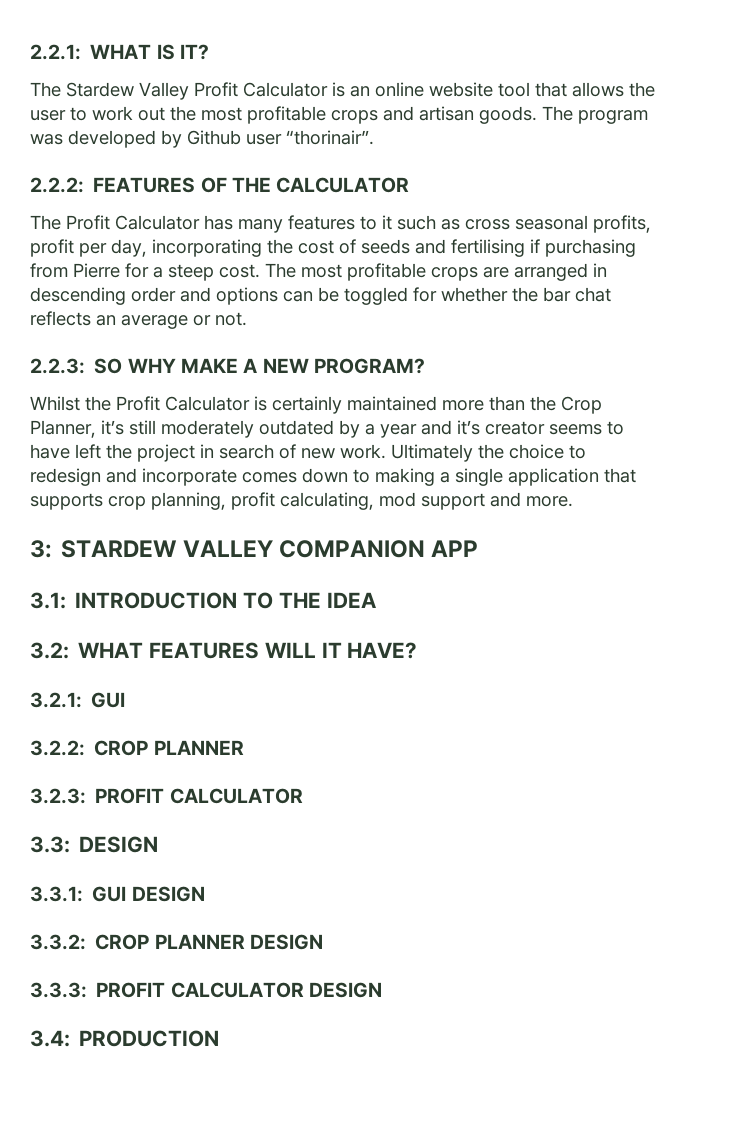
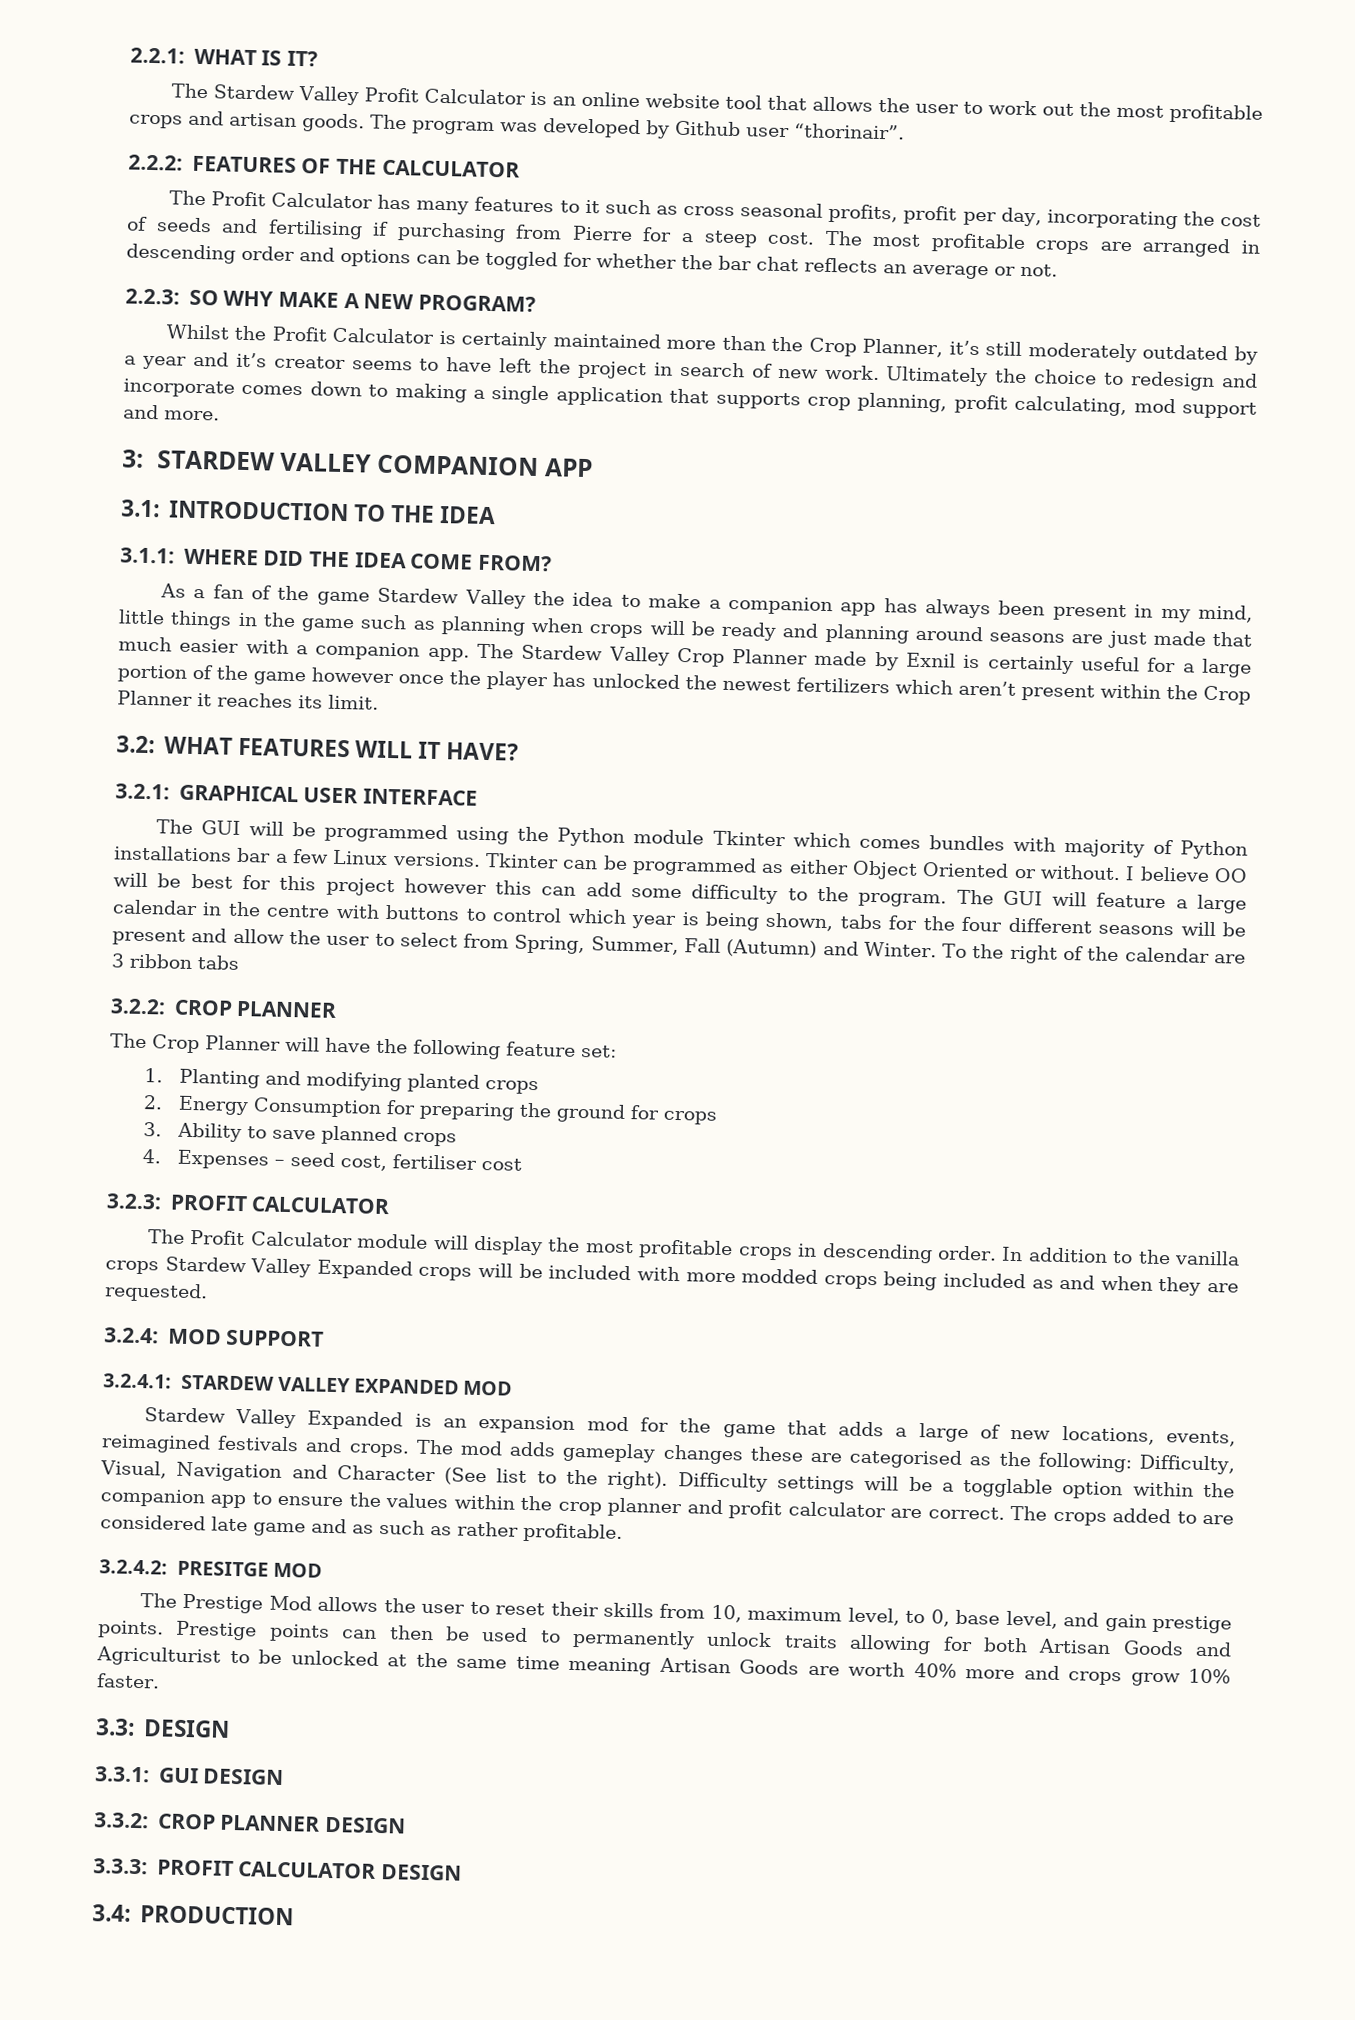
+ 3.1.1: WHERE DID THE IDEA COME FROM?
+ As a fan of the game Stardew Valley the idea to make a companion app has always been present in my mind, little things in the game such as planning when crops will be ready and planning around seasons are just made that much easier with a companion app. The Stardew Valley Crop Planner made by Exnil is certainly useful for a large portion of the game however once the player has unlocked the newest fertilizers which aren’t present within the Crop Planner it reaches its limit.
- 3.2.1: GUI
+ 3.2.1: GRAPHICAL USER INTERFACE
+ The GUI will be programmed using the Python module Tkinter which comes bundles with majority of Python installations bar a few Linux versions. Tkinter can be programmed as either Object Oriented or without. I believe OO will be best for this project however this can add some difficulty to the program. The GUI will feature a large calendar in the centre with buttons to control which year is being shown, tabs for the four different seasons will be present and allow the user to select from Spring, Summer, Fall (Autumn) and Winter. To the right of the calendar are 3 ribbon tabs
  3.2.2: CROP PLANNER
+ The Crop Planner will have the following feature set:
+ 1. Planting and modifying planted crops
+ 2. Energy Consumption for preparing the ground for crops
+ 3. Ability to save planned crops
+ 4. Expenses – seed cost, fertiliser cost
  3.2.3: PROFIT CALCULATOR
+ The Profit Calculator module will display the most profitable crops in descending order. In addition to the vanilla crops Stardew Valley Expanded crops will be included with more modded crops being included as and when they are requested.
+ 3.2.4: MOD SUPPORT
+ 3.2.4.1: STARDEW VALLEY EXPANDED MOD
+ Stardew Valley Expanded is an expansion mod for the game that adds a large of new locations, events, reimagined festivals and crops. The mod adds gameplay changes these are categorised as the following: Difficulty, Visual, Navigation and Character (See list to the right). Difficulty settings will be a togglable option within the companion app to ensure the values within the crop planner and profit calculator are correct. The crops added to are considered late game and as such as rather profitable.
+ 3.2.4.2: PRESITGE MOD
+ The Prestige Mod allows the user to reset their skills from 10, maximum level, to 0, base level, and gain prestige points. Prestige points can then be used to permanently unlock traits allowing for both Artisan Goods and Agriculturist to be unlocked at the same time meaning Artisan Goods are worth 40% more and crops grow 10% faster.

